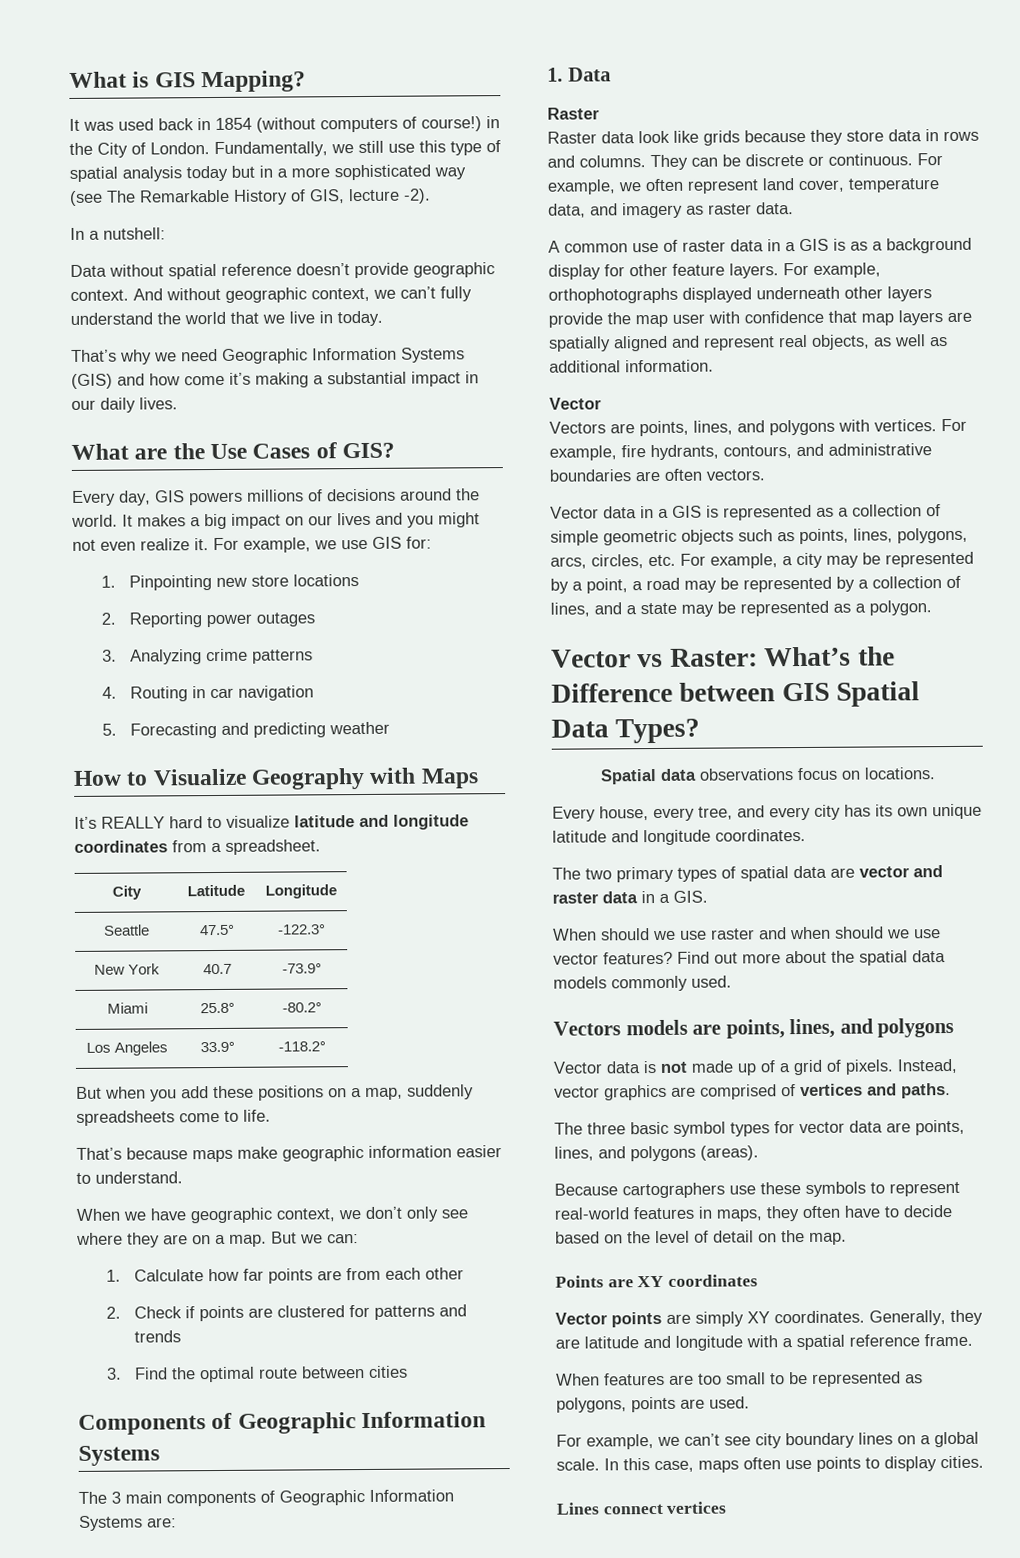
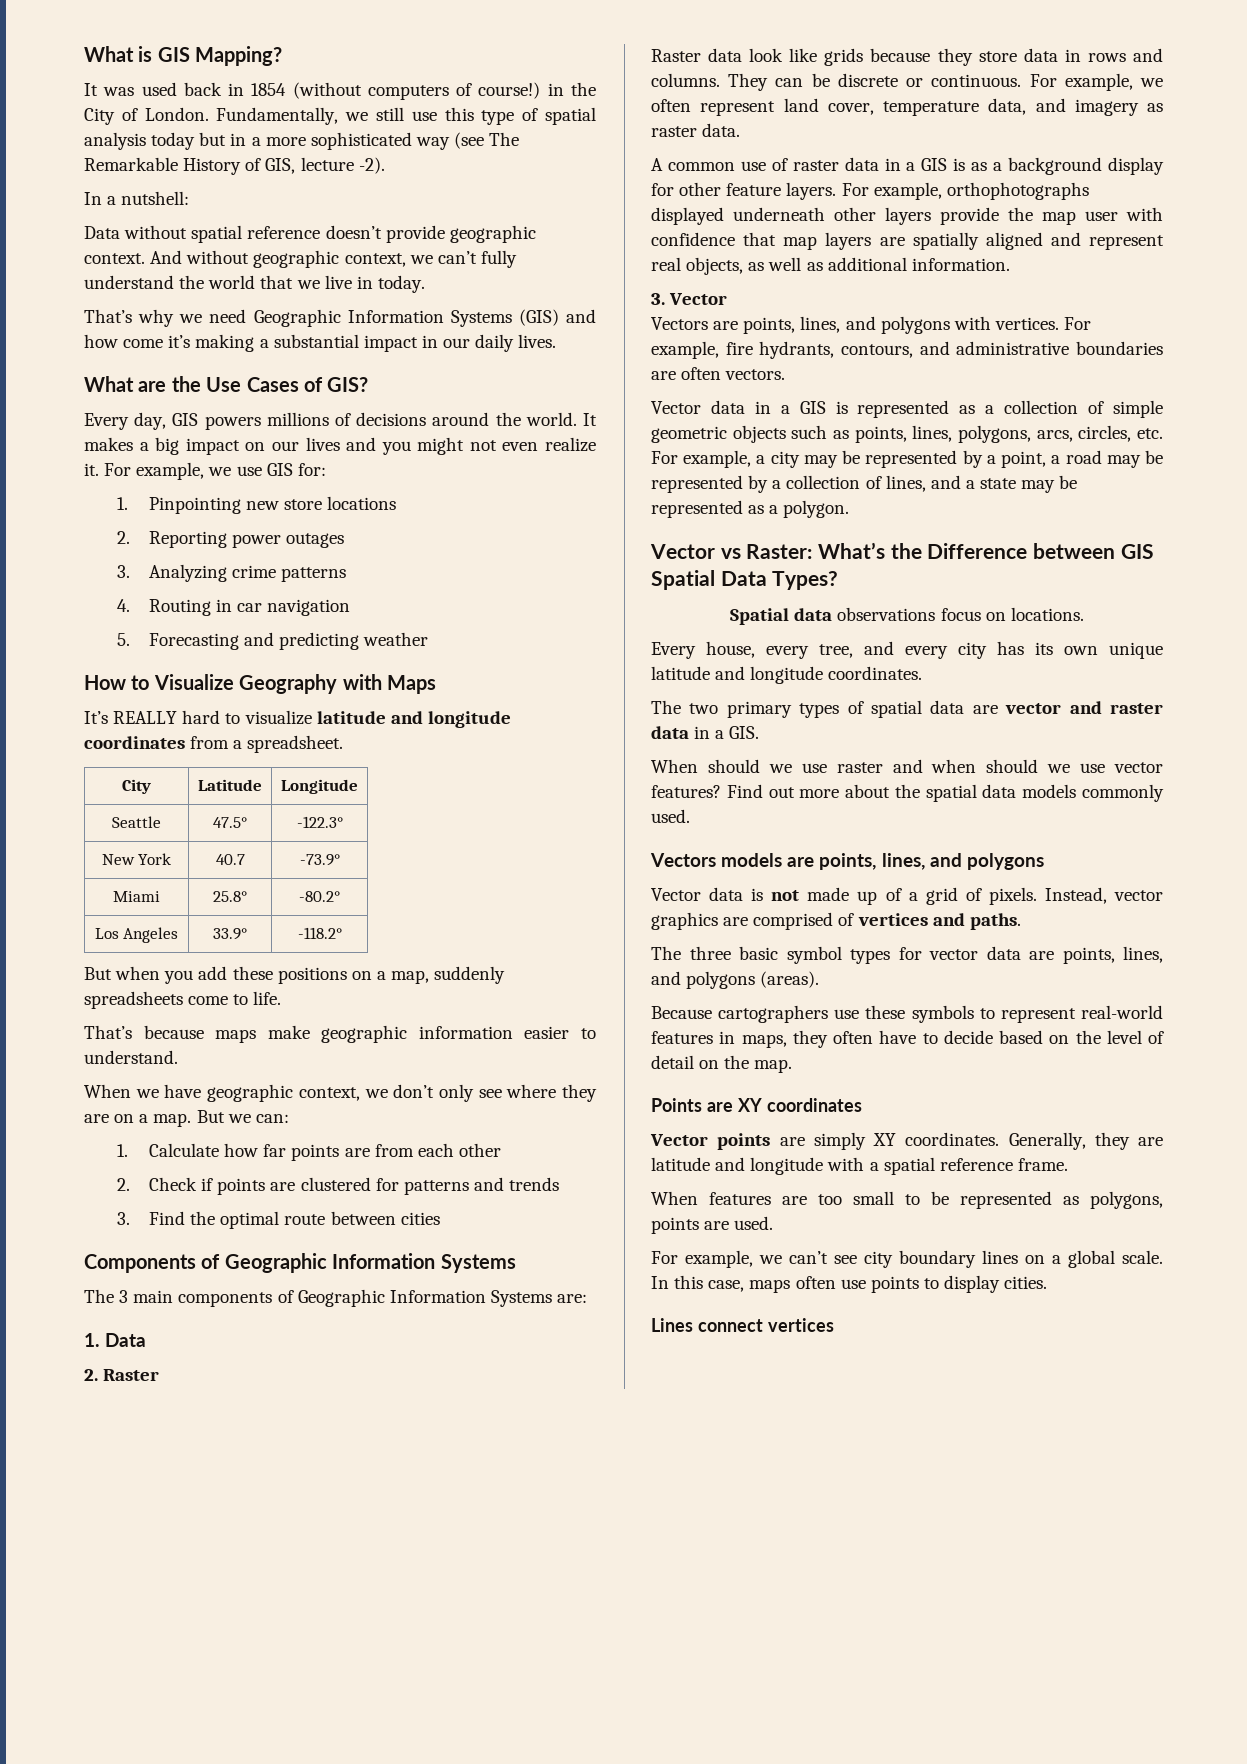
  1. Data
- Raster
+ 2. Raster
  For example, orthophotographs displayed underneath other layers provide the map user with confidence that map layers are spatially aligned and represent real objects, as well as additional information.
- Vector
+ 3. Vector

